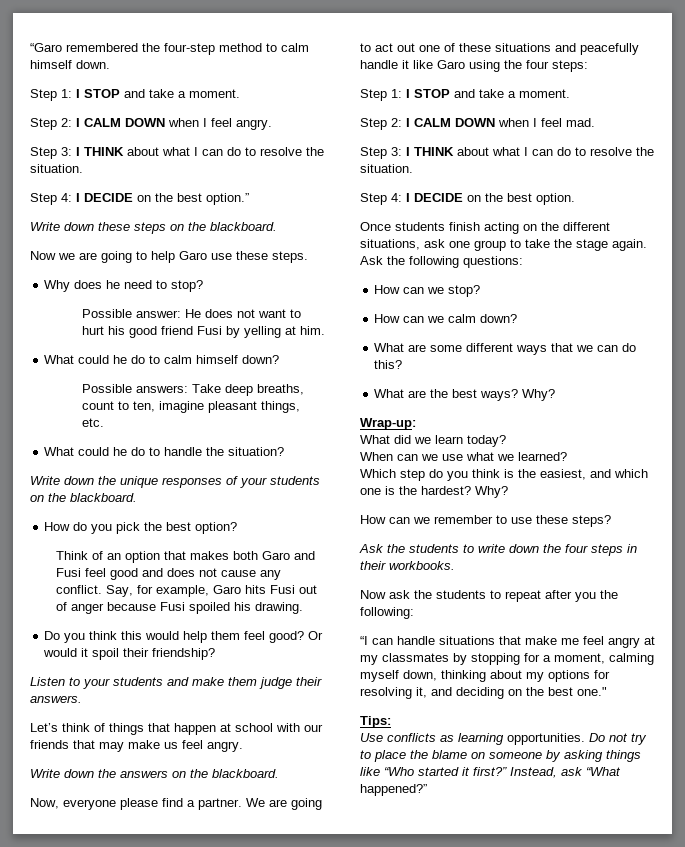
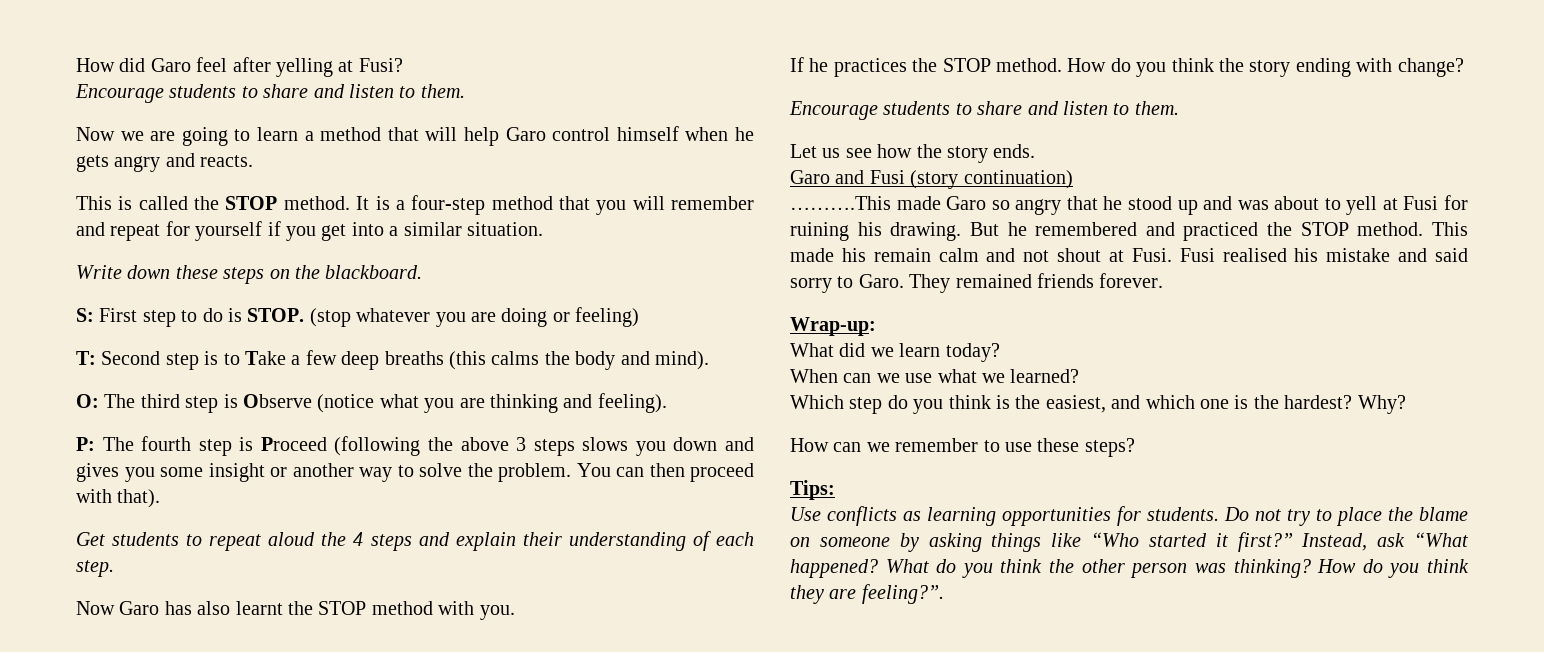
- “Garo remembered the four-step method to calm himself down.
- Step 1: I STOP and take a moment.
- Step 2: I CALM DOWN when I feel angry.
- Step 3: I THINK about what I can do to resolve the situation.
- Step 4: I DECIDE on the best option.”
+ How did Garo feel after yelling at Fusi?
+ Encourage students to share and listen to them.
+ Now we are going to learn a method that will help Garo control himself when he gets angry and reacts.
+ This is called the STOP method. It is a four-step method that you will remember and repeat for yourself if you get into a similar situation.
- Now we are going to help Garo use these steps.
- Why does he need to stop?
- Possible answer: He does not want to hurt his good friend Fusi by yelling at him.
- What could he do to calm himself down?
- Possible answers: Take deep breaths, count to ten, imagine pleasant things, etc.
- What could he do to handle the situation?
- Write down the unique responses of your students on the blackboard.
- How do you pick the best option?
- Think of an option that makes both Garo and Fusi feel good and does not cause any conflict. Say, for example, Garo hits Fusi out of anger because Fusi spoiled his drawing.
- Do you think this would help them feel good? Or would it spoil their friendship?
- Listen to your students and make them judge their answers.
- Let’s think of things that happen at school with our friends that may make us feel angry.
- Write down the answers on the blackboard.
- Now, everyone please find a partner. We are going to act out one of these situations and peacefully handle it like Garo using the four steps:
- Step 1: I STOP and take a moment.
- Step 2: I CALM DOWN when I feel mad.
- Step 3: I THINK about what I can do to resolve the situation.
- Step 4: I DECIDE on the best option.
- Once students finish acting on the different situations, ask one group to take the stage again. Ask the following questions:
- How can we stop?
- How can we calm down?
- What are some different ways that we can do this?
- What are the best ways? Why?
+ S: First step to do is STOP. (stop whatever you are doing or feeling)
+ T: Second step is to Take a few deep breaths (this calms the body and mind).
+ O: The third step is Observe (notice what you are thinking and feeling).
+ P: The fourth step is Proceed (following the above 3 steps slows you down and gives you some insight or another way to solve the problem. You can then proceed with that).
+ Get students to repeat aloud the 4 steps and explain their understanding of each step.
+ Now Garo has also learnt the STOP method with you.
+ If he practices the STOP method. How do you think the story ending with change?
+ Encourage students to share and listen to them.
+ Let us see how the story ends.
+ Garo and Fusi (story continuation)
+ ……….This made Garo so angry that he stood up and was about to yell at Fusi for ruining his drawing. But he remembered and practiced the STOP method. This made his remain calm and not shout at Fusi. Fusi realised his mistake and said sorry to Garo. They remained friends forever.
- Ask the students to write down the four steps in their workbooks.
- Now ask the students to repeat after you the following:
- “I can handle situations that make me feel angry at my classmates by stopping for a moment, calming myself down, thinking about my options for resolving it, and deciding on the best one."
- Use conflicts as learning opportunities.
+ Use conflicts as learning opportunities for students.
- Instead, ask “What happened?”
+ Instead, ask “What happened? What do you think the other person was thinking? How do you think they are feeling?”.

